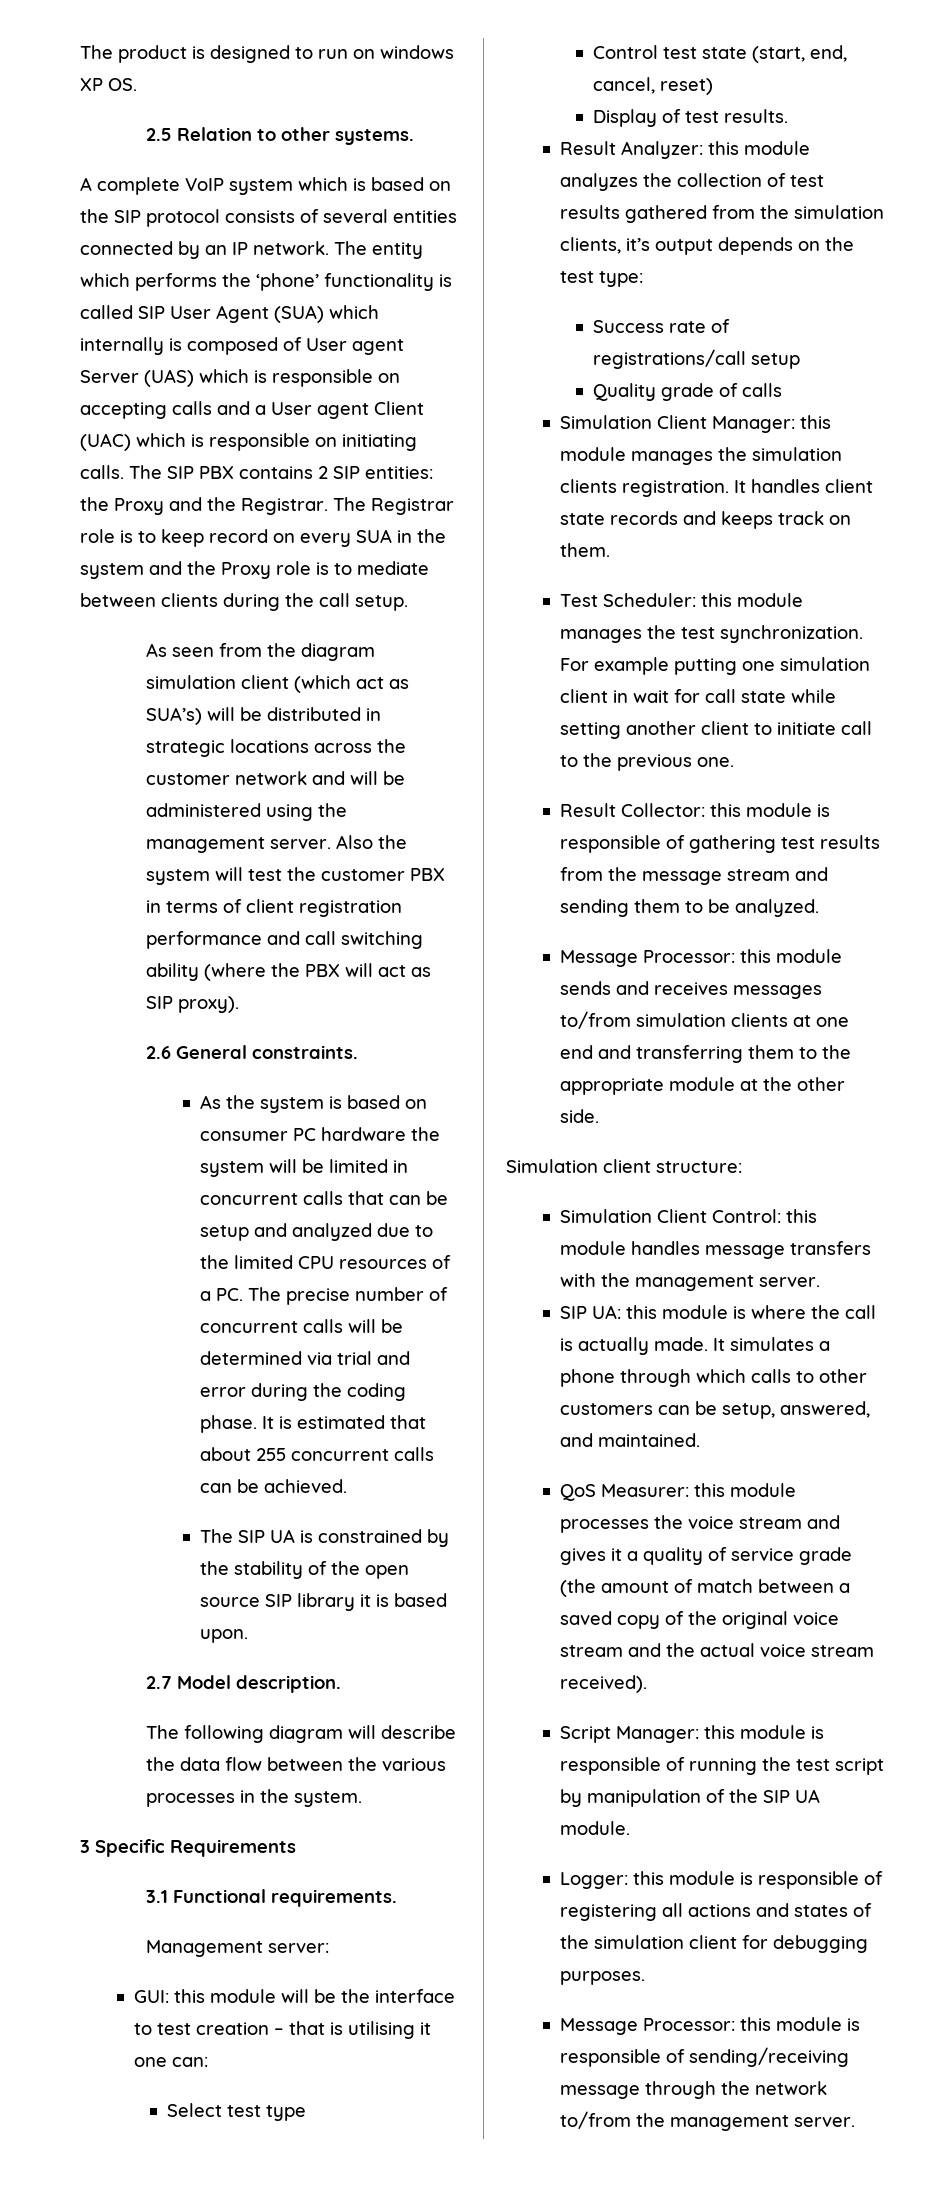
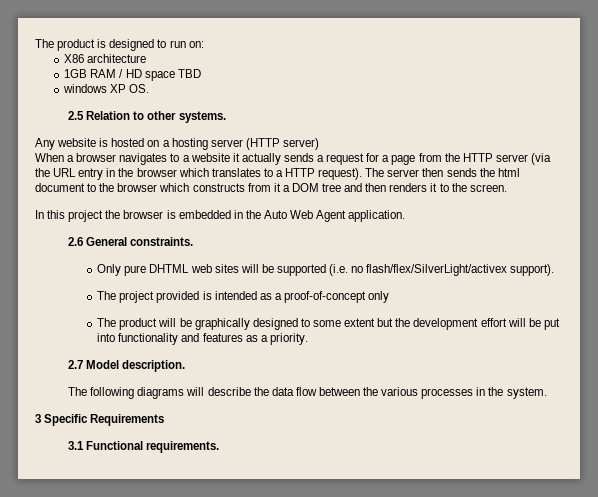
- The product is designed to run on windows XP OS.
+ The product is designed to run on:
+ X86 architecture
+ 1GB RAM / HD space TBD
+ windows XP OS.
- A complete VoIP system which is based on the SIP protocol consists of several entities connected by an IP network. The entity which performs the ‘phone’ functionality is called SIP User Agent (SUA) which internally is composed of User agent Server (UAS) which is responsible on accepting calls and a User agent Client (UAC) which is responsible on initiating calls. The SIP PBX contains 2 SIP entities: the Proxy and the Registrar. The Registrar role is to keep record on every SUA in the system and the Proxy role is to mediate between clients during the call setup.
- As seen from the diagram simulation client (which act as SUA’s) will be distributed in strategic locations across the customer network and will be administered using the management server. Also the system will test the customer PBX in terms of client registration performance and call switching ability (where the PBX will act as SIP proxy).
+ Any website is hosted on a hosting server (HTTP server)
+ When a browser navigates to a website it actually sends a request for a page from the HTTP server (via the URL entry in the browser which translates to a HTTP request). The server then sends the html document to the browser which constructs from it a DOM tree and then renders it to the screen.
+ In this project the browser is embedded in the Auto Web Agent application.
  2.6 General constraints.
- As the system is based on consumer PC hardware the system will be limited in concurrent calls that can be setup and analyzed due to the limited CPU resources of a PC. The precise number of concurrent calls will be determined via trial and error during the coding phase. It is estimated that about 255 concurrent calls can be achieved.
- The SIP UA is constrained by the stability of the open source SIP library it is based upon.
+ Only pure DHTML web sites will be supported (i.e. no flash/flex/SilverLight/activex support).
+ The project provided is intended as a proof-of-concept only
+ The product will be graphically designed to some extent but the development effort will be put into functionality and features as a priority.
- The following diagram will describe the data flow between the various processes in the system.
+ The following diagrams will describe the data flow between the various processes in the system.
- Management server:
- GUI: this module will be the interface to test creation – that is utilising it one can:
- Select test type
- Control test state (start, end, cancel, reset)
- Display of test results.
- Result Analyzer: this module analyzes the collection of test results gathered from the simulation clients, it’s output depends on the test type:
- Success rate of registrations/call setup
- Quality grade of calls
- Simulation Client Manager: this module manages the simulation clients registration. It handles client state records and keeps track on them.
- Test Scheduler: this module manages the test synchronization. For example putting one simulation client in wait for call state while setting another client to initiate call to the previous one.
- Result Collector: this module is responsible of gathering test results from the message stream and sending them to be analyzed.
- Message Processor: this module sends and receives messages to/from simulation clients at one end and transferring them to the appropriate module at the other side.
- Simulation client structure:
- Simulation Client Control: this module handles message transfers with the management server.
- SIP UA: this module is where the call is actually made. It simulates a phone through which calls to other customers can be setup, answered, and maintained.
- QoS Measurer: this module processes the voice stream and gives it a quality of service grade (the amount of match between a saved copy of the original voice stream and the actual voice stream received).
- Script Manager: this module is responsible of running the test script by manipulation of the SIP UA module.
- Logger: this module is responsible of registering all actions and states of the simulation client for debugging purposes.
- Message Processor: this module is responsible of sending/receiving message through the network to/from the management server.

